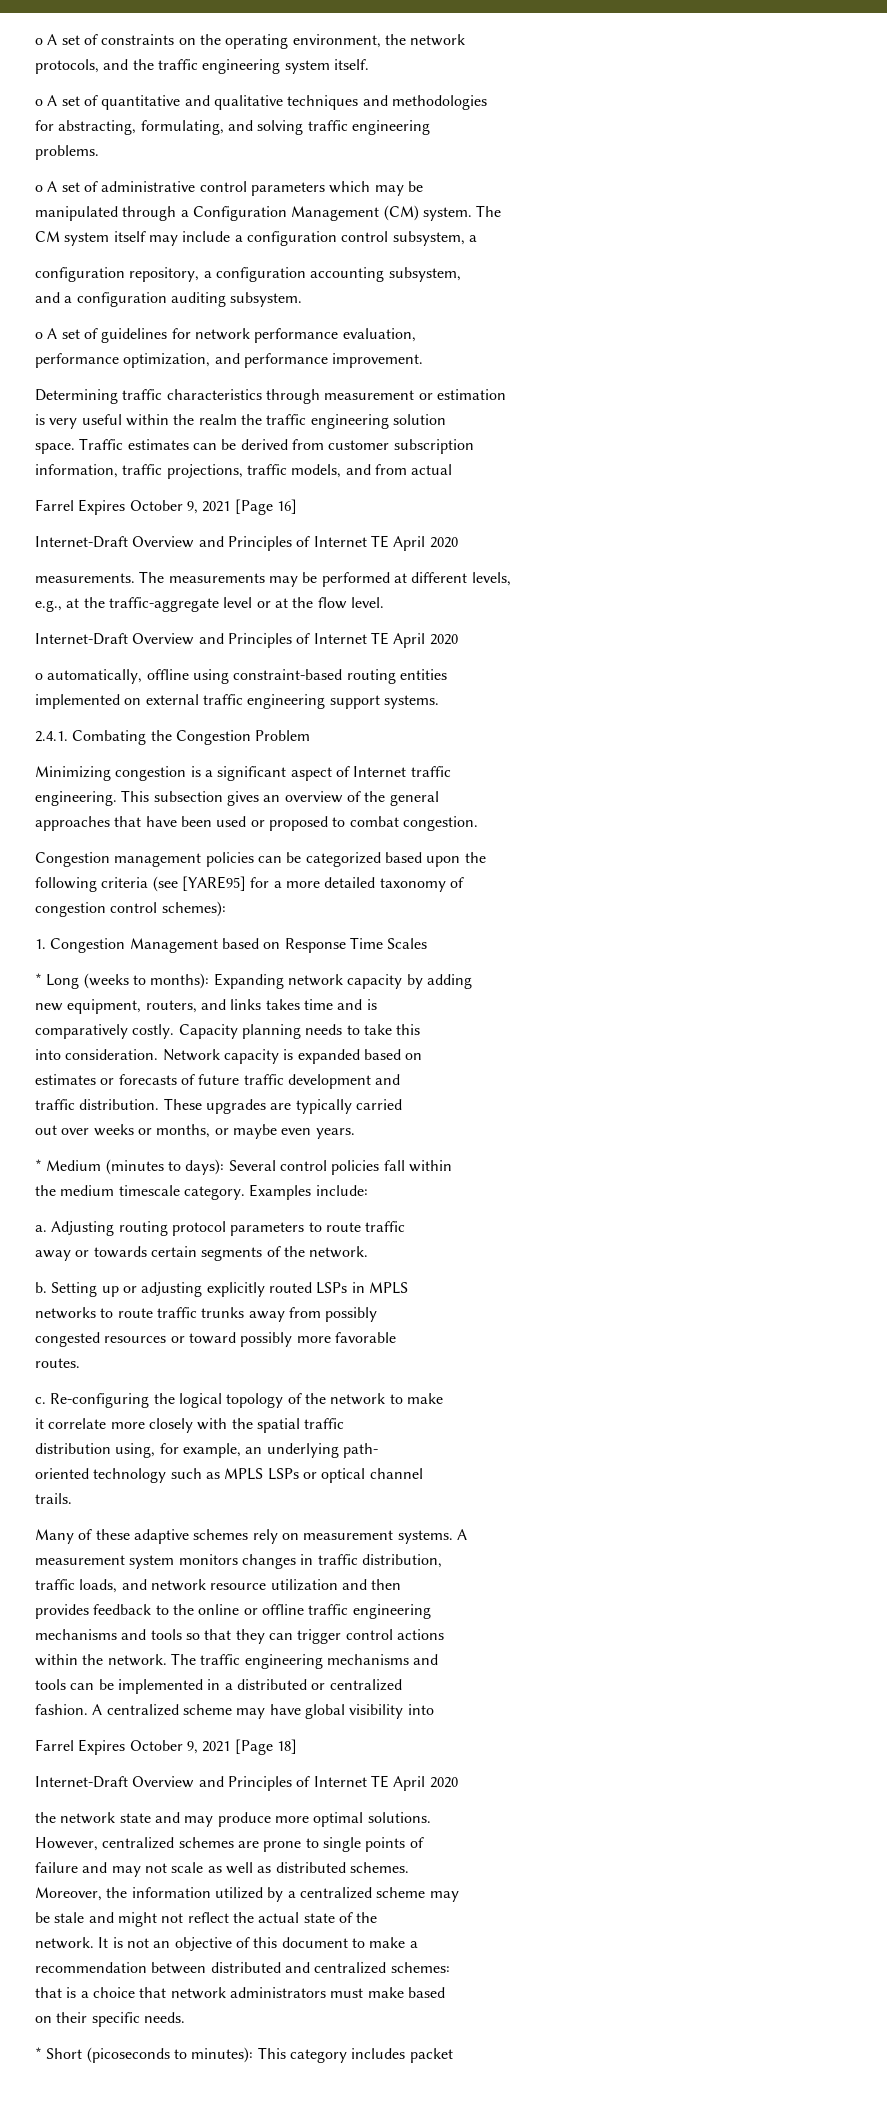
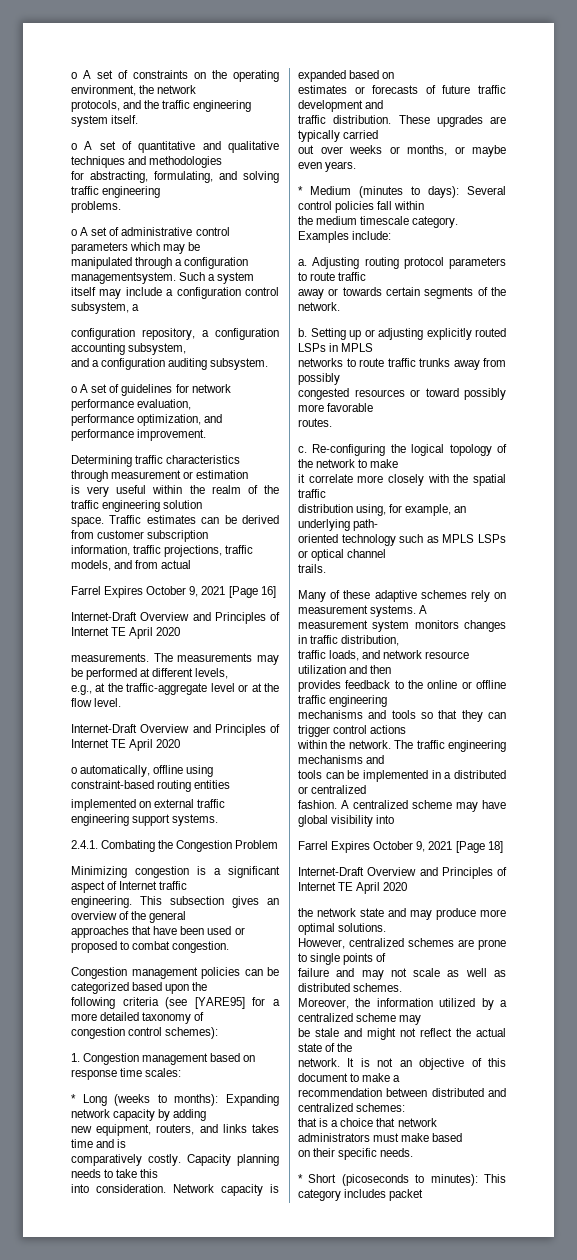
- manipulated through a Configuration Management (CM) system. The
- CM system itself may include a configuration control subsystem, a
+ manipulated through a configuration managementsystem. Such a system itself may include a configuration control subsystem, a
- is very useful within the realm the traffic engineering solution
+ is very useful within the realm of the traffic engineering solution
- 1. Congestion Management based on Response Time Scales
+ 1. Congestion management based on response time scales:

